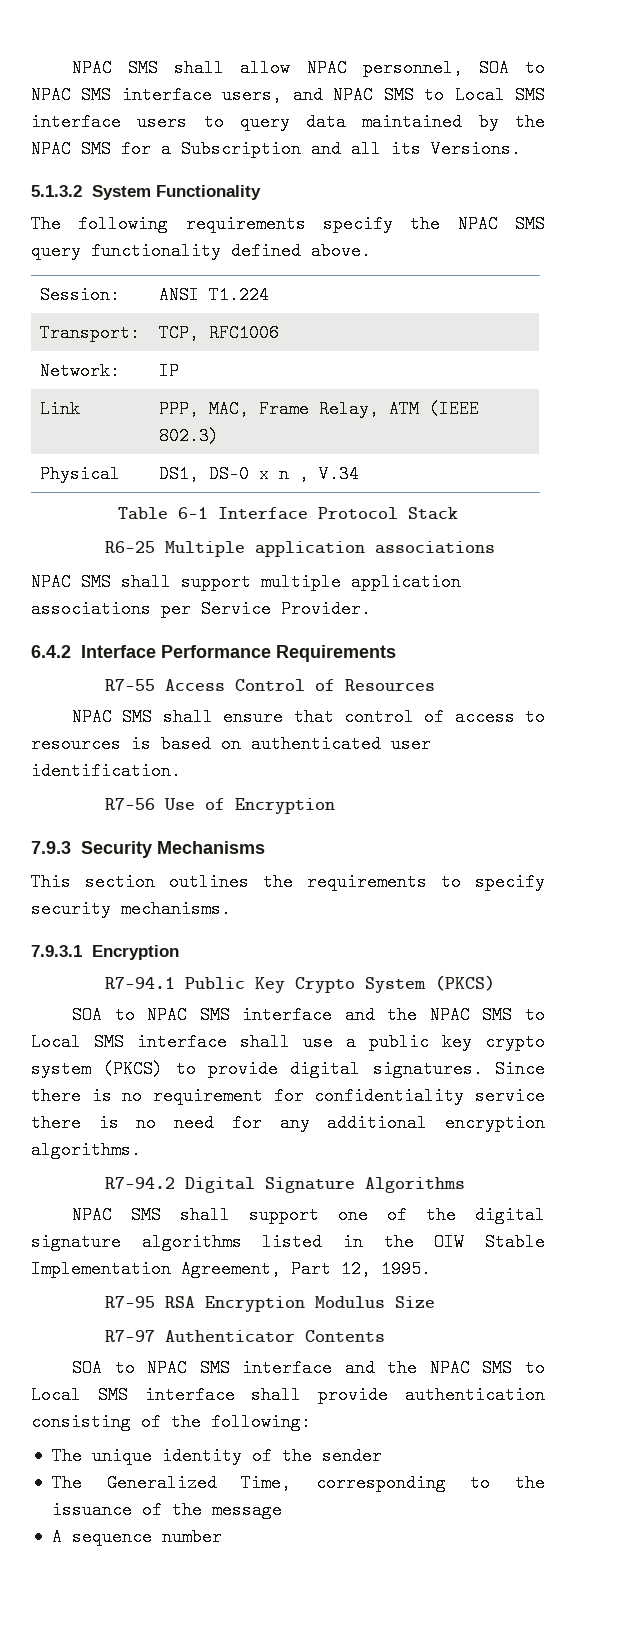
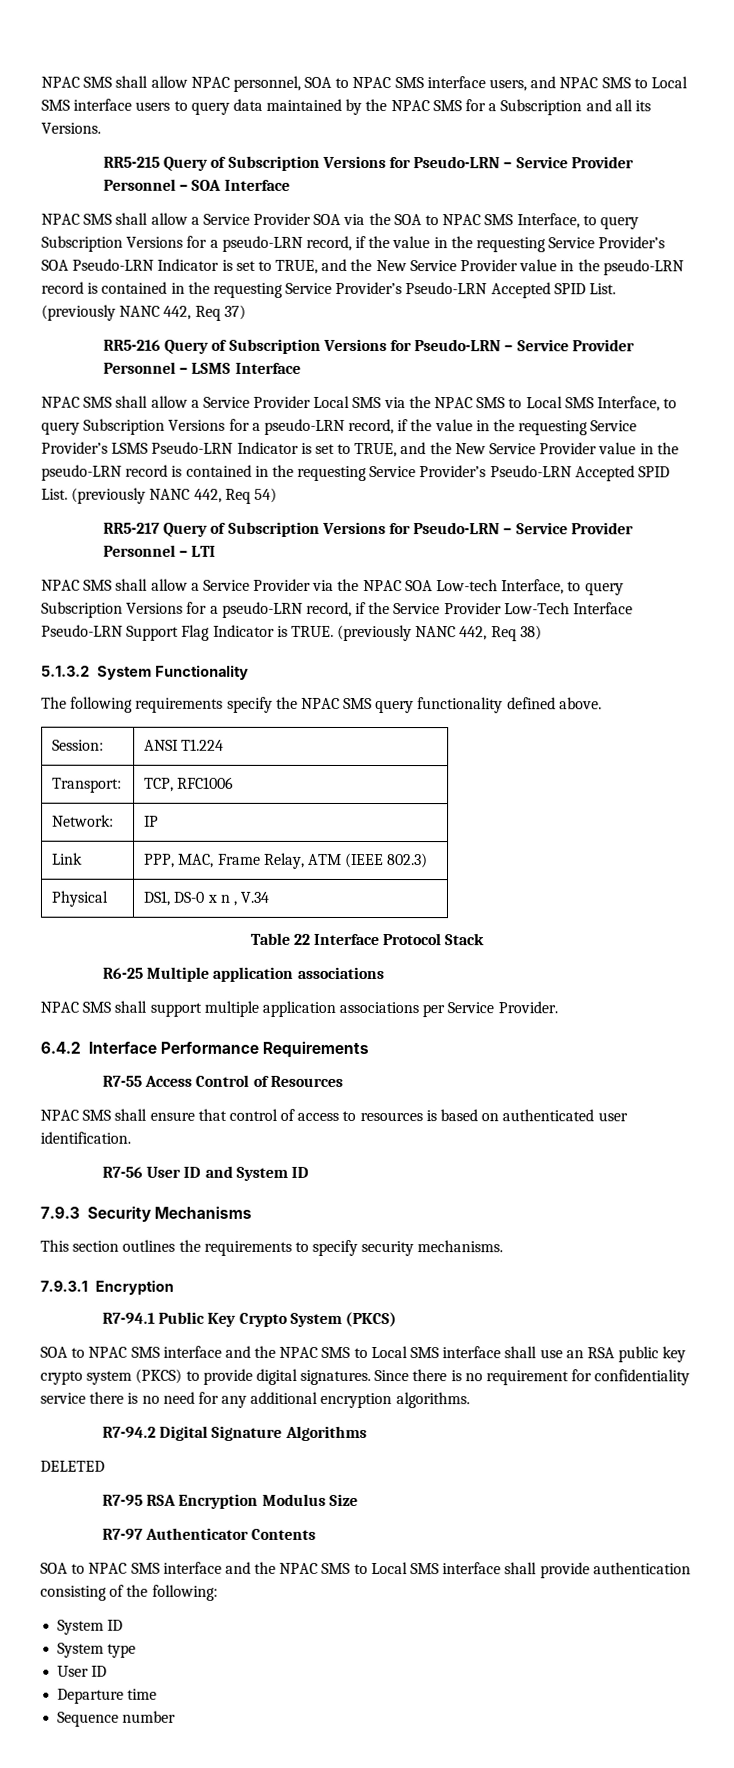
+ RR5-215 Query of Subscription Versions for Pseudo-LRN – Service Provider Personnel – SOA Interface
+ NPAC SMS shall allow a Service Provider SOA via the SOA to NPAC SMS Interface, to query Subscription Versions for a pseudo-LRN record, if the value in the requesting Service Provider’s SOA Pseudo-LRN Indicator is set to TRUE, and the New Service Provider value in the pseudo-LRN record is contained in the requesting Service Provider’s Pseudo-LRN Accepted SPID List. (previously NANC 442, Req 37)
+ RR5-216 Query of Subscription Versions for Pseudo-LRN – Service Provider Personnel – LSMS Interface
+ NPAC SMS shall allow a Service Provider Local SMS via the NPAC SMS to Local SMS Interface, to query Subscription Versions for a pseudo-LRN record, if the value in the requesting Service Provider’s LSMS Pseudo-LRN Indicator is set to TRUE, and the New Service Provider value in the pseudo-LRN record is contained in the requesting Service Provider’s Pseudo-LRN Accepted SPID List. (previously NANC 442, Req 54)
+ RR5-217 Query of Subscription Versions for Pseudo-LRN – Service Provider Personnel – LTI
+ NPAC SMS shall allow a Service Provider via the NPAC SOA Low-tech Interface, to query Subscription Versions for a pseudo-LRN record, if the Service Provider Low-Tech Interface Pseudo-LRN Support Flag Indicator is TRUE. (previously NANC 442, Req 38)
- Table 6-1 Interface Protocol Stack
+ Table 22 Interface Protocol Stack
- R7-56 Use of Encryption
+ R7-56 User ID and System ID
- SOA to NPAC SMS interface and the NPAC SMS to Local SMS interface shall use a public key crypto system (PKCS) to provide digital signatures.
+ SOA to NPAC SMS interface and the NPAC SMS to Local SMS interface shall use an RSA public key crypto system (PKCS) to provide digital signatures.
- NPAC SMS shall support one of the digital signature algorithms listed in the OIW Stable Implementation Agreement, Part 12, 1995.
+ DELETED
  SOA to NPAC SMS interface and the NPAC SMS to Local SMS interface shall provide authentication consisting of the following:
- The unique identity of the sender
- The Generalized Time, corresponding to the issuance of the message
- A sequence number
+ System ID
+ System type
+ User ID
+ Departure time
+ Sequence number

